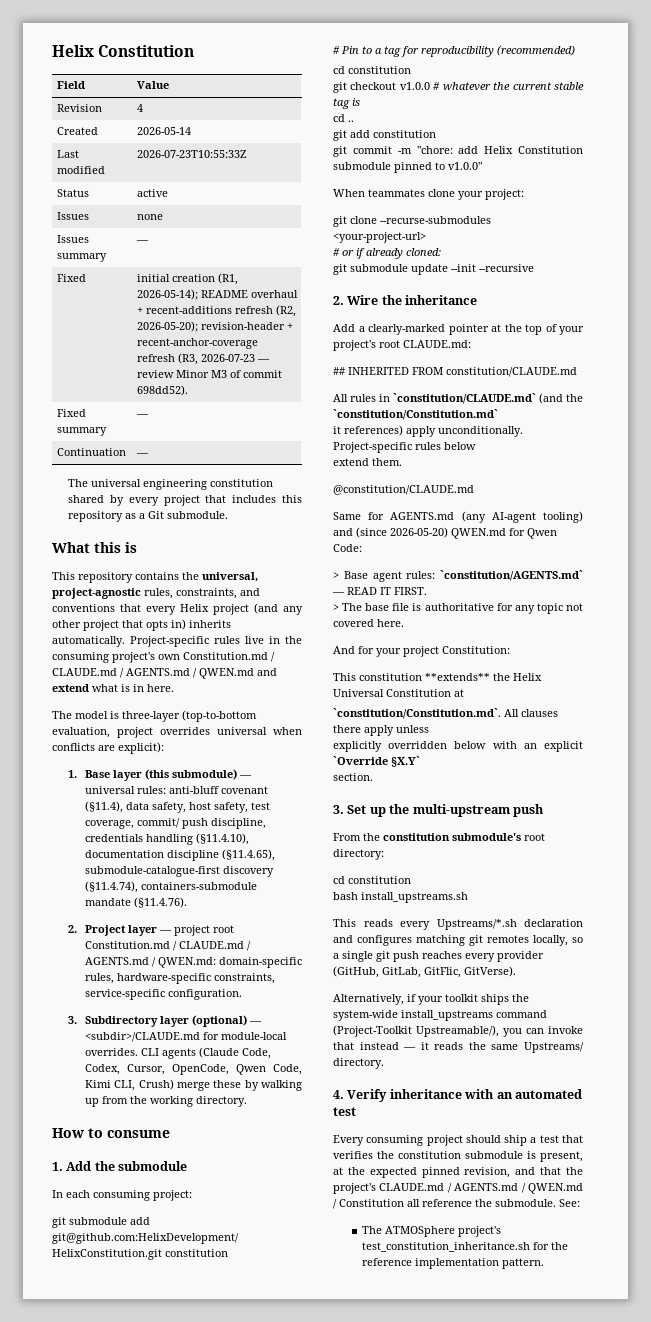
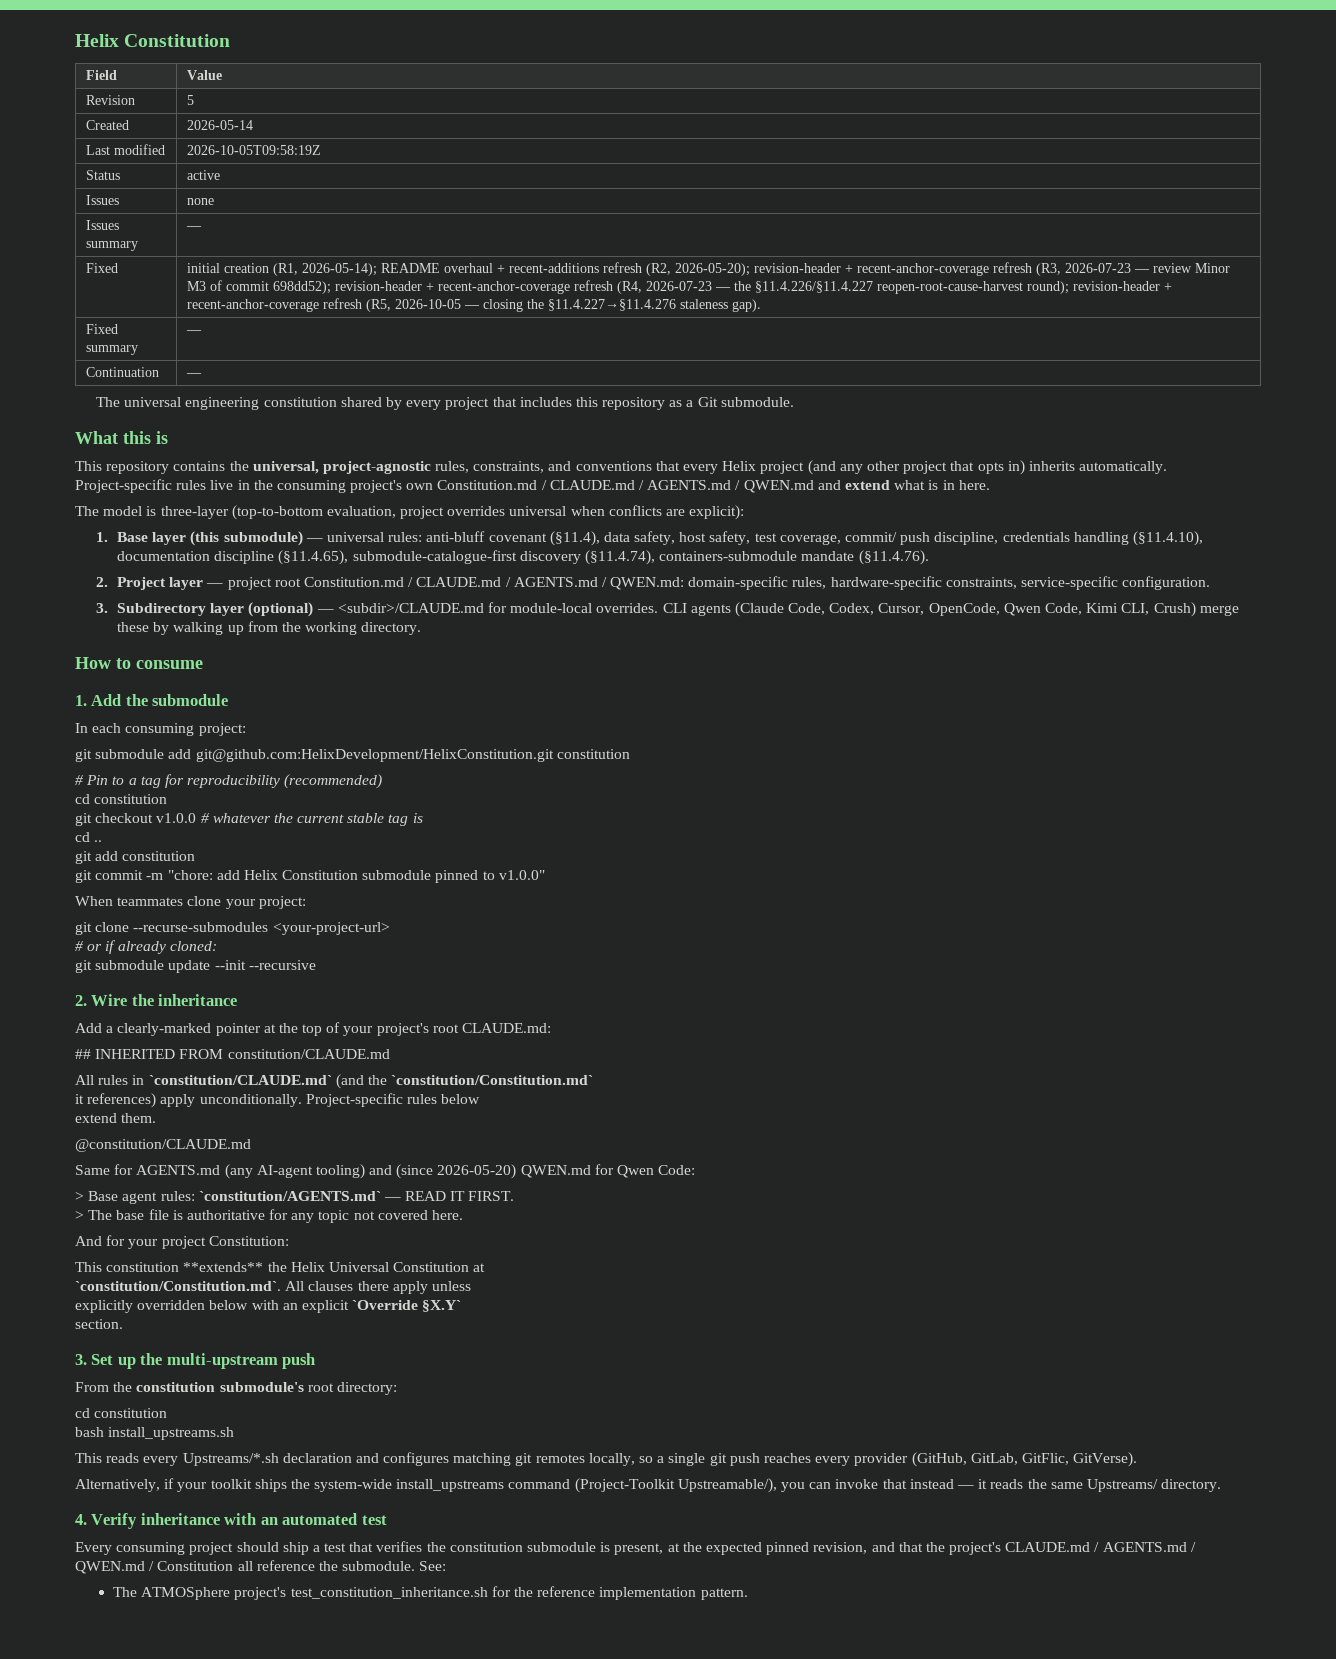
- Revision | 4
+ Revision | 5
- Last modified | 2026-07-23T10:55:33Z
+ Last modified | 2026-10-05T09:58:19Z
- initial creation (R1, 2026-05-14); README overhaul + recent-additions refresh (R2, 2026-05-20); revision-header + recent-anchor-coverage refresh (R3, 2026-07-23 — review Minor M3 of commit 698dd52).
+ initial creation (R1, 2026-05-14); README overhaul + recent-additions refresh (R2, 2026-05-20); revision-header + recent-anchor-coverage refresh (R3, 2026-07-23 — review Minor M3 of commit 698dd52); revision-header + recent-anchor-coverage refresh (R4, 2026-07-23 — the §11.4.226/§11.4.227 reopen-root-cause-harvest round); revision-header + recent-anchor-coverage refresh (R5, 2026-10-05 — closing the §11.4.227→§11.4.276 staleness gap).

